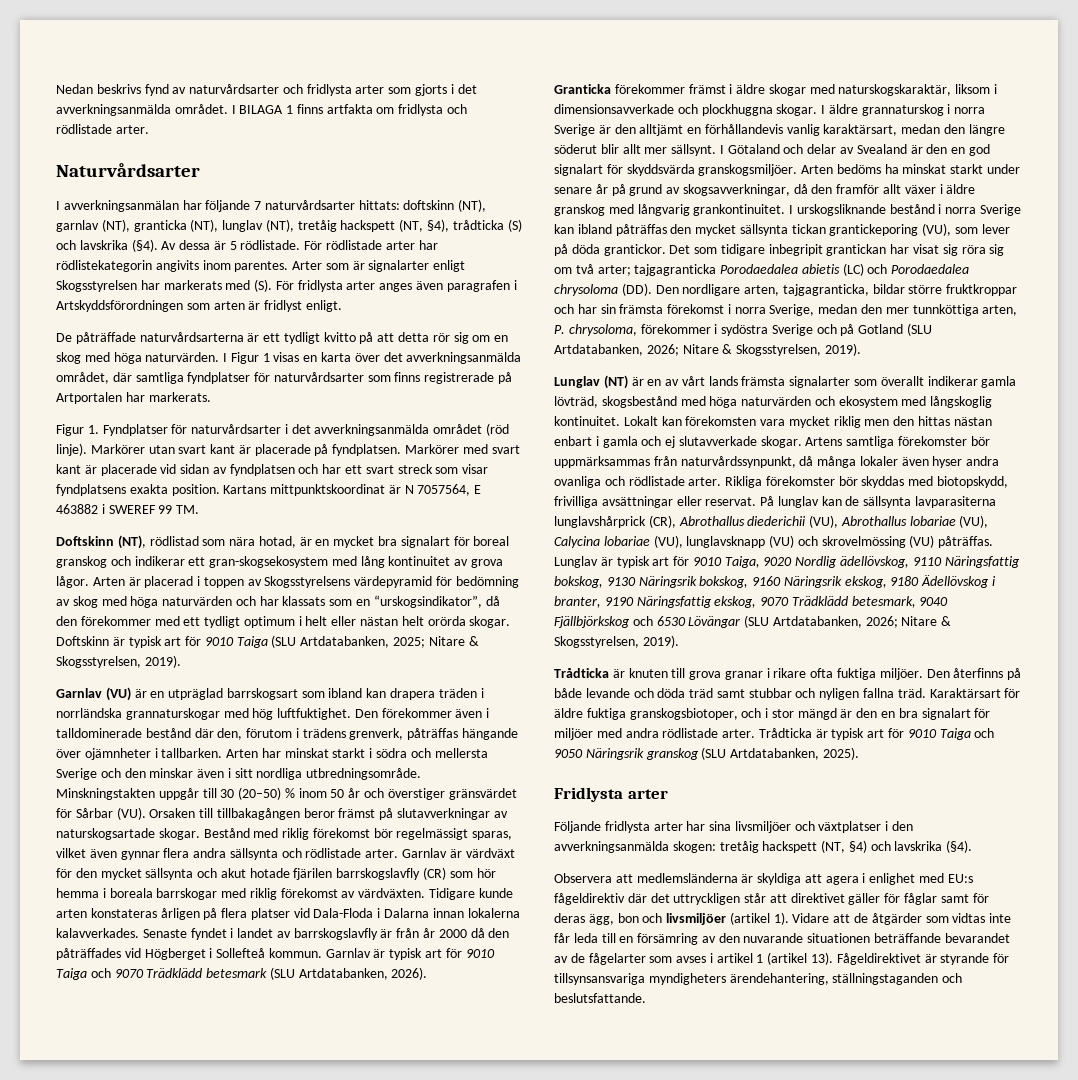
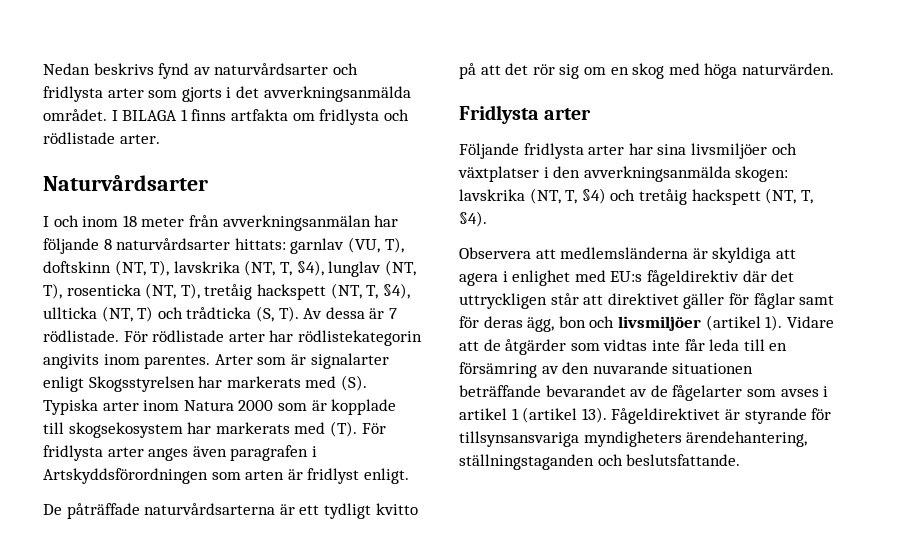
- I avverkningsanmälan har följande 7 naturvårdsarter hittats: doftskinn (NT), garnlav (NT), granticka (NT), lunglav (NT), tretåig hackspett (NT, §4), trådticka (S) och lavskrika (§4). Av dessa är 5 rödlistade.
+ I och inom 18 meter från avverkningsanmälan har följande 8 naturvårdsarter hittats: garnlav (VU, T), doftskinn (NT, T), lavskrika (NT, T, §4), lunglav (NT, T), rosenticka (NT, T), tretåig hackspett (NT, T, §4), ullticka (NT, T) och trådticka (S, T). Av dessa är 7 rödlistade.
- Arter som är signalarter enligt Skogsstyrelsen har markerats med (S). För fridlysta arter anges även paragrafen i Artskyddsförordningen som arten är fridlyst enligt.
+ Arter som är signalarter enligt Skogsstyrelsen har markerats med (S). Typiska arter inom Natura 2000 som är kopplade till skogsekosystem har markerats med (T). För fridlysta arter anges även paragrafen i Artskyddsförordningen som arten är fridlyst enligt.
- De påträffade naturvårdsarterna är ett tydligt kvitto på att detta rör sig om en skog med höga naturvärden. I Figur 1 visas en karta över det avverkningsanmälda området, där samtliga fyndplatser för naturvårdsarter som finns registrerade på Artportalen har markerats.
- Figur 1. Fyndplatser för naturvårdsarter i det avverkningsanmälda området (röd linje). Markörer utan svart kant är placerade på fyndplatsen. Markörer med svart kant är placerade vid sidan av fyndplatsen och har ett svart streck som visar fyndplatsens exakta position. Kartans mittpunktskoordinat är N 7057564, E 463882 i SWEREF 99 TM.
- Doftskinn (NT), rödlistad som nära hotad, är en mycket bra signalart för boreal granskog och indikerar ett gran-skogsekosystem med lång kontinuitet av grova lågor. Arten är placerad i toppen av Skogsstyrelsens värdepyramid för bedömning av skog med höga naturvärden och har klassats som en “urskogsindikator”, då den förekommer med ett tydligt optimum i helt eller nästan helt orörda skogar. Doftskinn är typisk art för 9010 Taiga (SLU Artdatabanken, 2025; Nitare & Skogsstyrelsen, 2019).
- Garnlav (VU) är en utpräglad barrskogsart som ibland kan drapera träden i norrländska grannaturskogar med hög luftfuktighet. Den förekommer även i talldominerade bestånd där den, förutom i trädens grenverk, påträffas hängande över ojämnheter i tallbarken. Arten har minskat starkt i södra och mellersta Sverige och den minskar även i sitt nordliga utbredningsområde. Minskningstakten uppgår till 30 (20–50) % inom 50 år och överstiger gränsvärdet för Sårbar (VU). Orsaken till tillbakagången beror främst på slutavverkningar av naturskogsartade skogar. Bestånd med riklig förekomst bör regelmässigt sparas, vilket även gynnar flera andra sällsynta och rödlistade arter. Garnlav är värdväxt för den mycket sällsynta och akut hotade fjärilen barrskogslavfly (CR) som hör hemma i boreala barrskogar med riklig förekomst av värdväxten. Tidigare kunde arten konstateras årligen på flera platser vid Dala-Floda i Dalarna innan lokalerna kalavverkades. Senaste fyndet i landet av barrskogslavfly är från år 2000 då den påträffades vid Högberget i Sollefteå kommun. Garnlav är typisk art för 9010 Taiga och 9070 Trädklädd betesmark (SLU Artdatabanken, 2026).
- Granticka förekommer främst i äldre skogar med naturskogskaraktär, liksom i dimensionsavverkade och plockhuggna skogar. I äldre grannaturskog i norra Sverige är den alltjämt en förhållandevis vanlig karaktärsart, medan den längre söderut blir allt mer sällsynt. I Götaland och delar av Svealand är den en god signalart för skyddsvärda granskogsmiljöer. Arten bedöms ha minskat starkt under senare år på grund av skogsavverkningar, då den framför allt växer i äldre granskog med långvarig grankontinuitet. I urskogsliknande bestånd i norra Sverige kan ibland påträffas den mycket sällsynta tickan grantickeporing (VU), som lever på döda grantickor. Det som tidigare inbegripit grantickan har visat sig röra sig om två arter; tajgagranticka Porodaedalea abietis (LC) och Porodaedalea chrysoloma (DD). Den nordligare arten, tajgagranticka, bildar större fruktkroppar och har sin främsta förekomst i norra Sverige, medan den mer tunnköttiga arten, P. chrysoloma, förekommer i sydöstra Sverige och på Gotland (SLU Artdatabanken, 2026; Nitare & Skogsstyrelsen, 2019).
- Lunglav (NT) är en av vårt lands främsta signalarter som överallt indikerar gamla lövträd, skogsbestånd med höga naturvärden och ekosystem med långskoglig kontinuitet. Lokalt kan förekomsten vara mycket riklig men den hittas nästan enbart i gamla och ej slutavverkade skogar. Artens samtliga förekomster bör uppmärksammas från naturvårdssynpunkt, då många lokaler även hyser andra ovanliga och rödlistade arter. Rikliga förekomster bör skyddas med biotopskydd, frivilliga avsättningar eller reservat. På lunglav kan de sällsynta lavparasiterna lunglavshårprick (CR), Abrothallus diederichii (VU), Abrothallus lobariae (VU), Calycina lobariae (VU), lunglavsknapp (VU) och skrovelmössing (VU) påträffas. Lunglav är typisk art för 9010 Taiga, 9020 Nordlig ädellövskog, 9110 Näringsfattig bokskog, 9130 Näringsrik bokskog, 9160 Näringsrik ekskog, 9180 Ädellövskog i branter, 9190 Näringsfattig ekskog, 9070 Trädklädd betesmark, 9040 Fjällbjörkskog och 6530 Lövängar (SLU Artdatabanken, 2026; Nitare & Skogsstyrelsen, 2019).
- Trådticka är knuten till grova granar i rikare ofta fuktiga miljöer. Den återfinns på både levande och döda träd samt stubbar och nyligen fallna träd. Karaktärsart för äldre fuktiga granskogsbiotoper, och i stor mängd är den en bra signalart för miljöer med andra rödlistade arter. Trådticka är typisk art för 9010 Taiga och 9050 Näringsrik granskog (SLU Artdatabanken, 2025).
+ De påträffade naturvårdsarterna är ett tydligt kvitto på att det rör sig om en skog med höga naturvärden.
- Följande fridlysta arter har sina livsmiljöer och växtplatser i den avverkningsanmälda skogen: tretåig hackspett (NT, §4) och lavskrika (§4).
+ Följande fridlysta arter har sina livsmiljöer och växtplatser i den avverkningsanmälda skogen: lavskrika (NT, T, §4) och tretåig hackspett (NT, T, §4).

